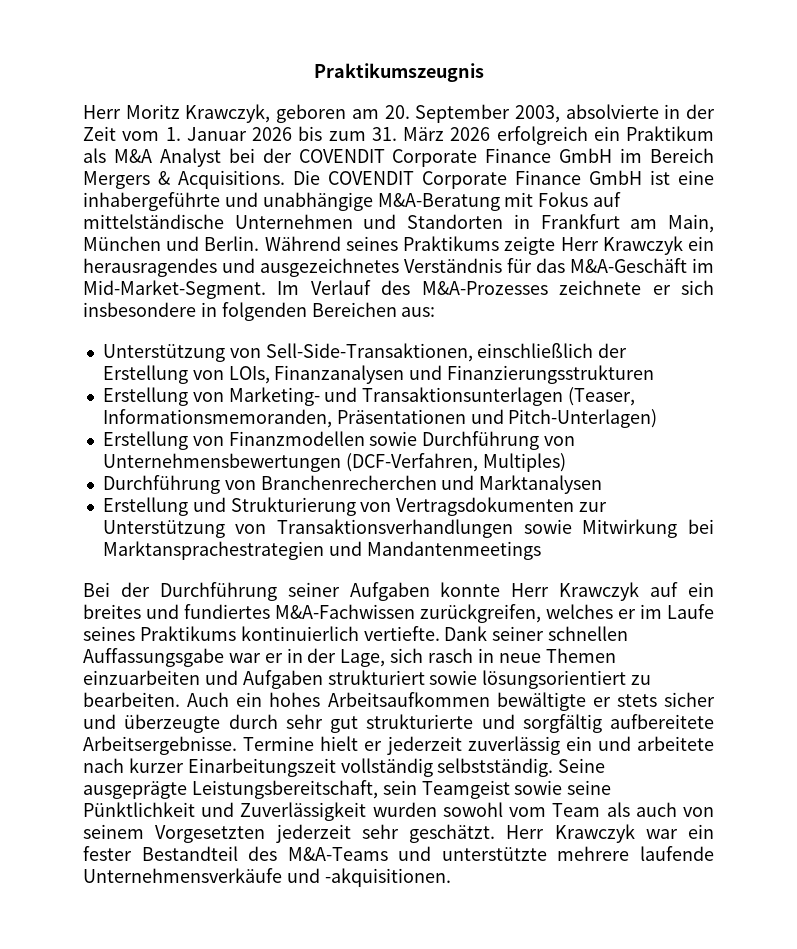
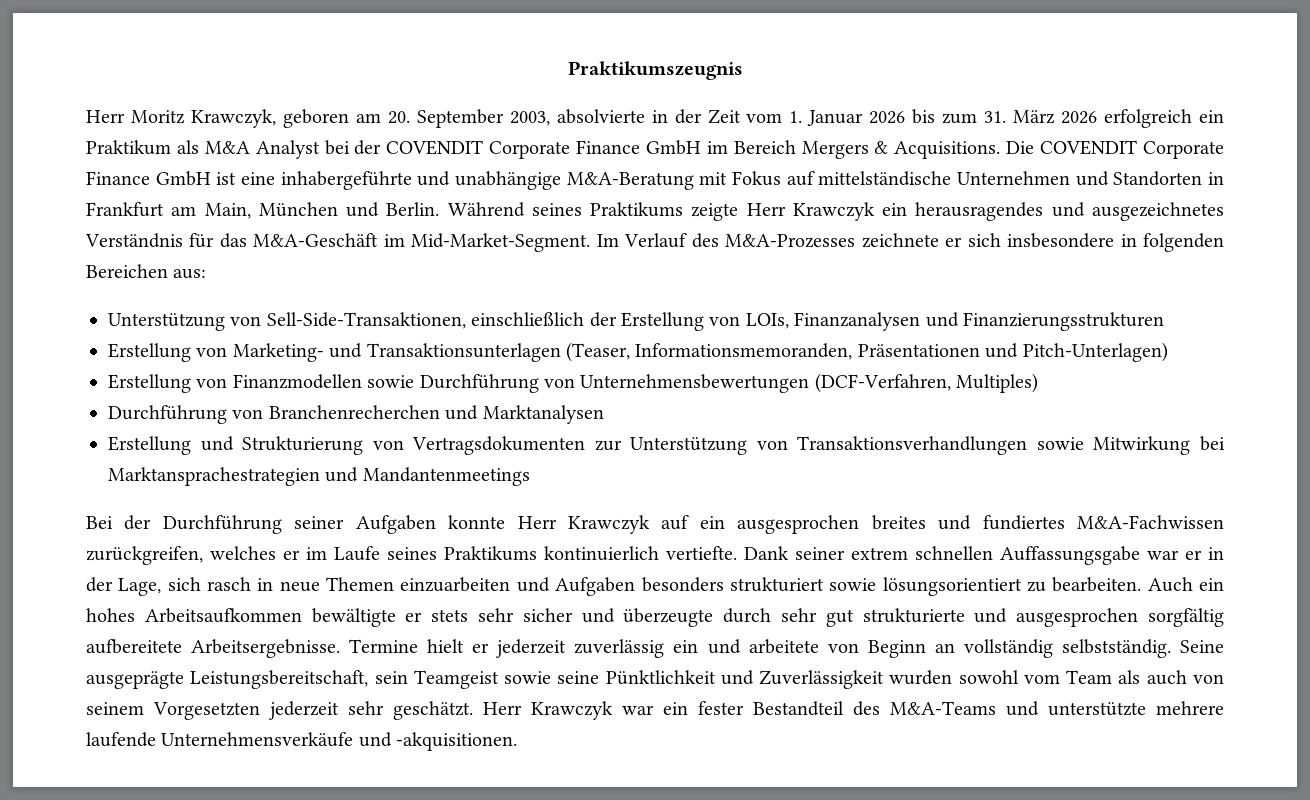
- Bei der Durchführung seiner Aufgaben konnte Herr Krawczyk auf ein breites und fundiertes M&A-Fachwissen zurückgreifen, welches er im Laufe seines Praktikums kontinuierlich vertiefte.
+ Bei der Durchführung seiner Aufgaben konnte Herr Krawczyk auf ein ausgesprochen breites und fundiertes M&A-Fachwissen zurückgreifen, welches er im Laufe seines Praktikums kontinuierlich vertiefte.
- Dank seiner schnellen Auffassungsgabe war er in der Lage, sich rasch in neue Themen einzuarbeiten und Aufgaben strukturiert sowie lösungsorientiert zu bearbeiten.
+ Dank seiner extrem schnellen Auffassungsgabe war er in der Lage, sich rasch in neue Themen einzuarbeiten und Aufgaben besonders strukturiert sowie lösungsorientiert zu bearbeiten.
- Auch ein hohes Arbeitsaufkommen bewältigte er stets sicher und überzeugte durch sehr gut strukturierte und sorgfältig aufbereitete Arbeitsergebnisse.
+ Auch ein hohes Arbeitsaufkommen bewältigte er stets sehr sicher und überzeugte durch sehr gut strukturierte und ausgesprochen sorgfältig aufbereitete Arbeitsergebnisse.
- Termine hielt er jederzeit zuverlässig ein und arbeitete nach kurzer Einarbeitungszeit vollständig selbstständig.
+ Termine hielt er jederzeit zuverlässig ein und arbeitete von Beginn an vollständig selbstständig.

